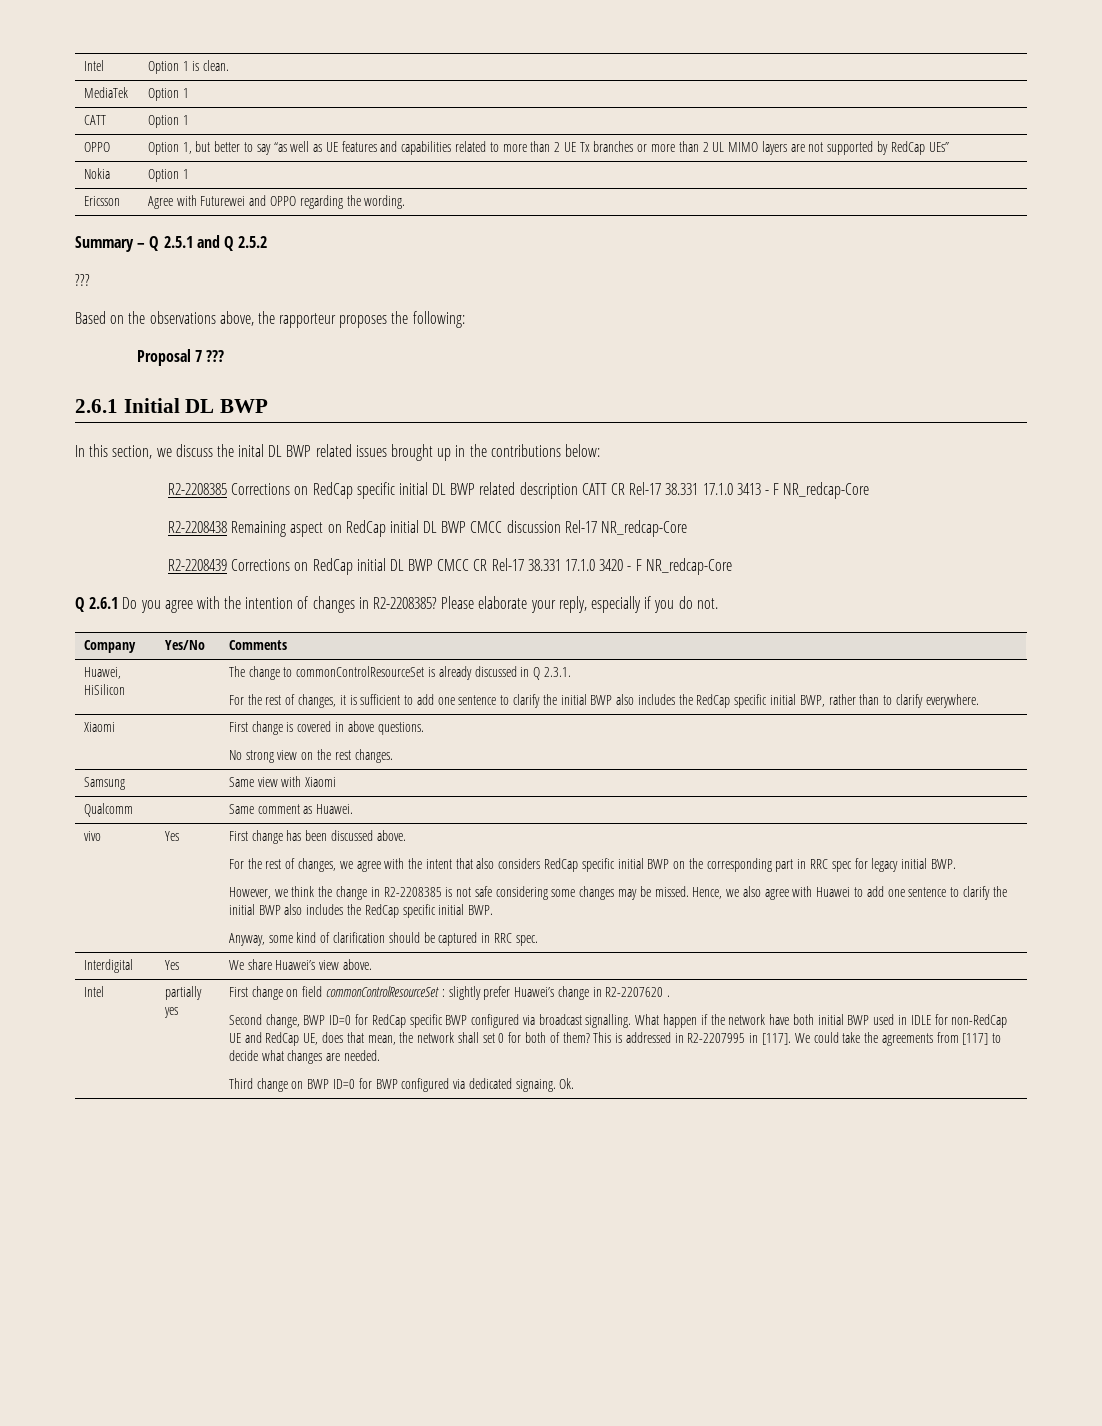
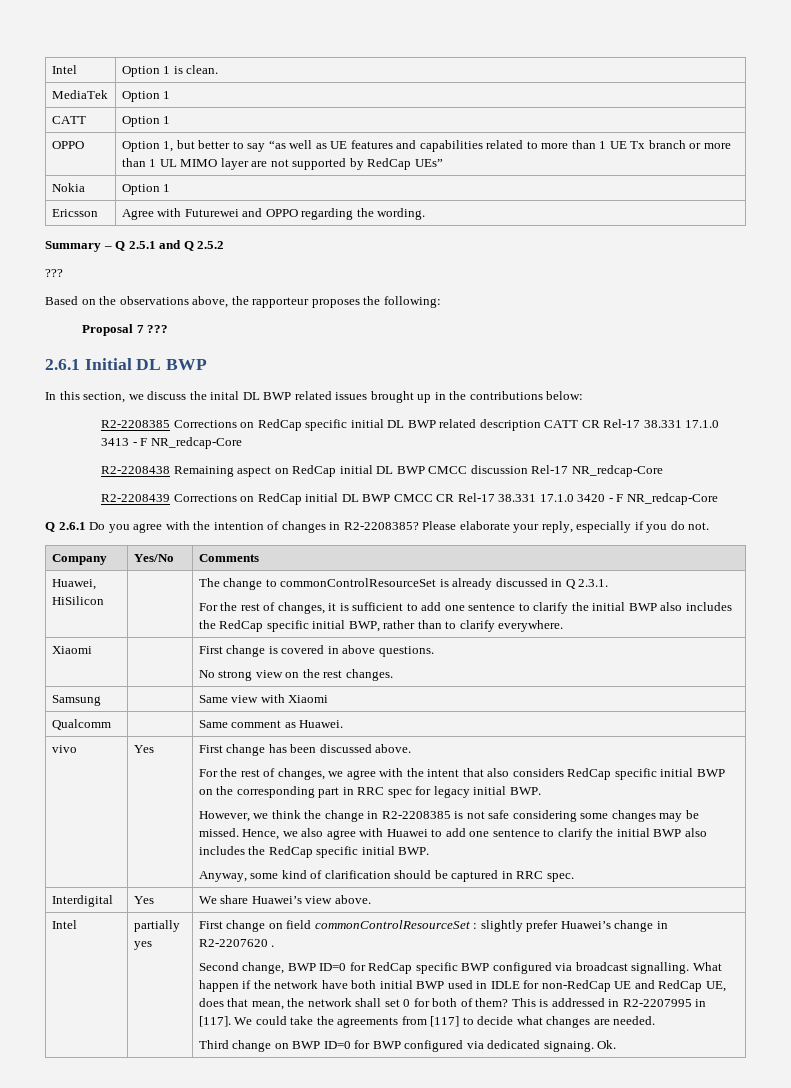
- OPPO | Option 1, but better to say “as well as UE features and capabilities related to more than 2 UE Tx branches or more than 2 UL MIMO layers are not supported by RedCap UEs”
+ OPPO | Option 1, but better to say “as well as UE features and capabilities related to more than 1 UE Tx branch or more than 1 UL MIMO layer are not supported by RedCap UEs”

